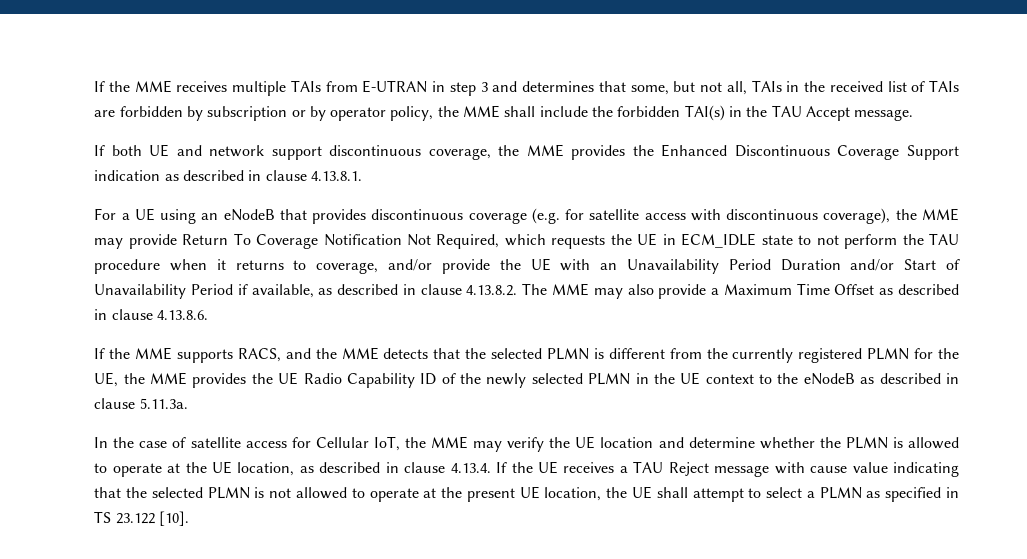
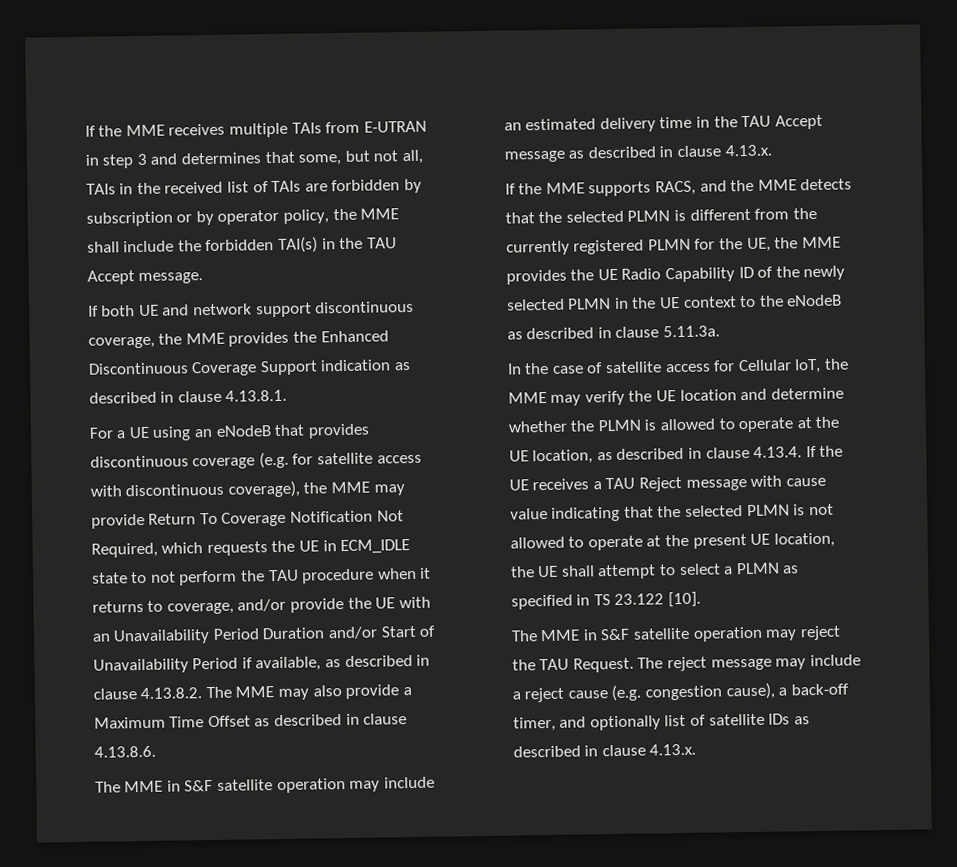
+ The MME in S&F satellite operation may include an estimated delivery time in the TAU Accept message as described in clause 4.13.x.
+ The MME in S&F satellite operation may reject the TAU Request. The reject message may include a reject cause (e.g. congestion cause), a back-off timer, and optionally list of satellite IDs as described in clause 4.13.x.

